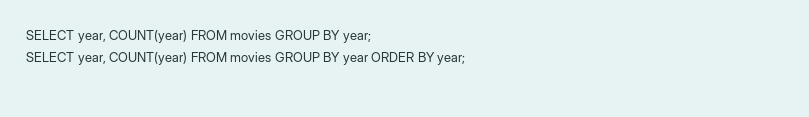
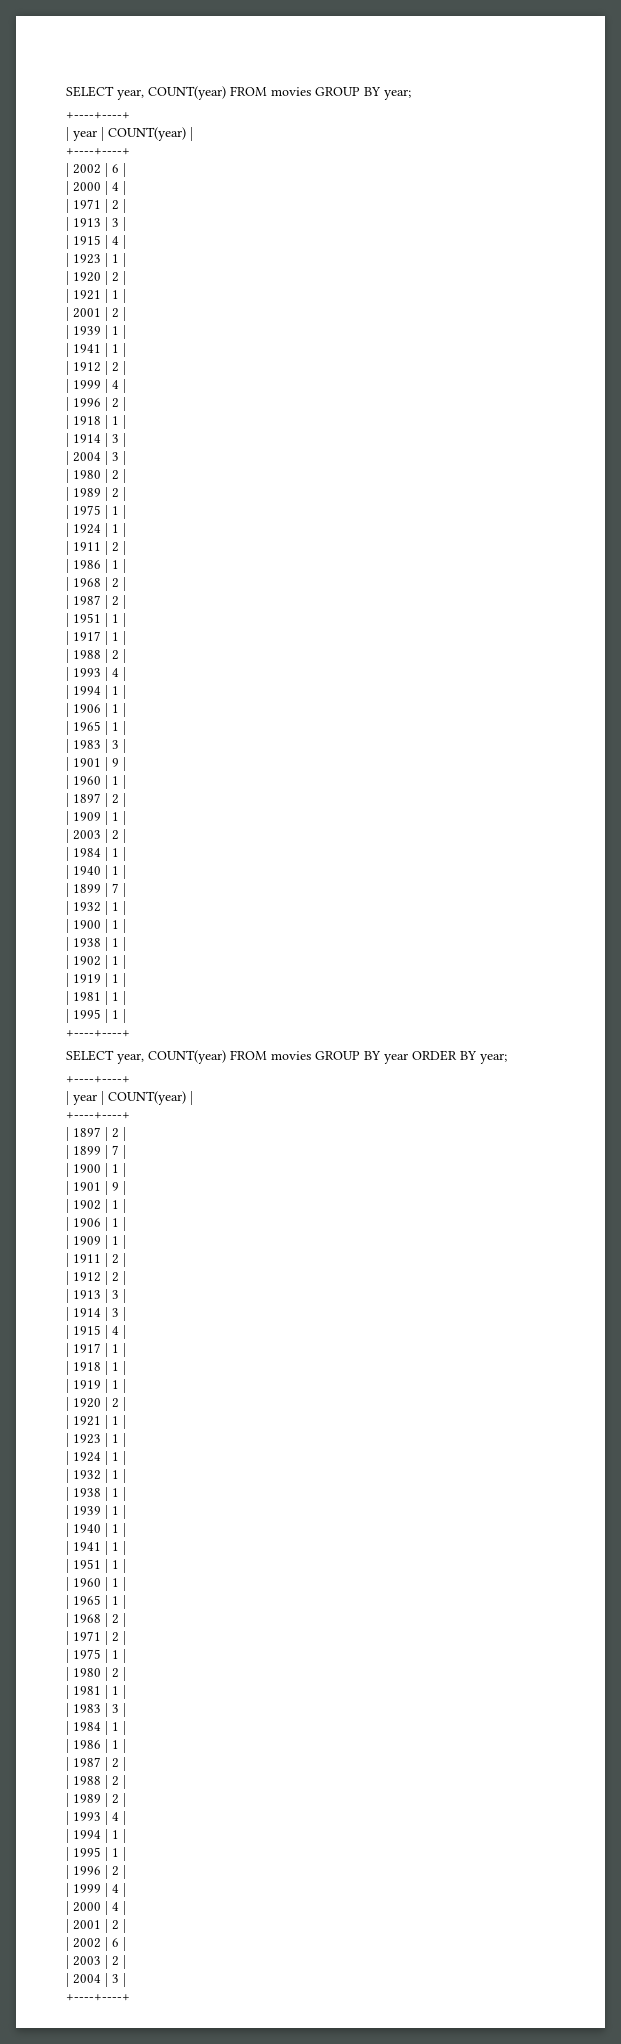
  SELECT year, COUNT(year) FROM movies GROUP BY year;
+ +----+----+
+ | year | COUNT(year) |
+ +----+----+
+ | 2002 | 6 |
+ | 2000 | 4 |
+ | 1971 | 2 |
+ | 1913 | 3 |
+ | 1915 | 4 |
+ | 1923 | 1 |
+ | 1920 | 2 |
+ | 1921 | 1 |
+ | 2001 | 2 |
+ | 1939 | 1 |
+ | 1941 | 1 |
+ | 1912 | 2 |
+ | 1999 | 4 |
+ | 1996 | 2 |
+ | 1918 | 1 |
+ | 1914 | 3 |
+ | 2004 | 3 |
+ | 1980 | 2 |
+ | 1989 | 2 |
+ | 1975 | 1 |
+ | 1924 | 1 |
+ | 1911 | 2 |
+ | 1986 | 1 |
+ | 1968 | 2 |
+ | 1987 | 2 |
+ | 1951 | 1 |
+ | 1917 | 1 |
+ | 1988 | 2 |
+ | 1993 | 4 |
+ | 1994 | 1 |
+ | 1906 | 1 |
+ | 1965 | 1 |
+ | 1983 | 3 |
+ | 1901 | 9 |
+ | 1960 | 1 |
+ | 1897 | 2 |
+ | 1909 | 1 |
+ | 2003 | 2 |
+ | 1984 | 1 |
+ | 1940 | 1 |
+ | 1899 | 7 |
+ | 1932 | 1 |
+ | 1900 | 1 |
+ | 1938 | 1 |
+ | 1902 | 1 |
+ | 1919 | 1 |
+ | 1981 | 1 |
+ | 1995 | 1 |
+ +----+----+
  SELECT year, COUNT(year) FROM movies GROUP BY year ORDER BY year;
+ +----+----+
+ | year | COUNT(year) |
+ +----+----+
+ | 1897 | 2 |
+ | 1899 | 7 |
+ | 1900 | 1 |
+ | 1901 | 9 |
+ | 1902 | 1 |
+ | 1906 | 1 |
+ | 1909 | 1 |
+ | 1911 | 2 |
+ | 1912 | 2 |
+ | 1913 | 3 |
+ | 1914 | 3 |
+ | 1915 | 4 |
+ | 1917 | 1 |
+ | 1918 | 1 |
+ | 1919 | 1 |
+ | 1920 | 2 |
+ | 1921 | 1 |
+ | 1923 | 1 |
+ | 1924 | 1 |
+ | 1932 | 1 |
+ | 1938 | 1 |
+ | 1939 | 1 |
+ | 1940 | 1 |
+ | 1941 | 1 |
+ | 1951 | 1 |
+ | 1960 | 1 |
+ | 1965 | 1 |
+ | 1968 | 2 |
+ | 1971 | 2 |
+ | 1975 | 1 |
+ | 1980 | 2 |
+ | 1981 | 1 |
+ | 1983 | 3 |
+ | 1984 | 1 |
+ | 1986 | 1 |
+ | 1987 | 2 |
+ | 1988 | 2 |
+ | 1989 | 2 |
+ | 1993 | 4 |
+ | 1994 | 1 |
+ | 1995 | 1 |
+ | 1996 | 2 |
+ | 1999 | 4 |
+ | 2000 | 4 |
+ | 2001 | 2 |
+ | 2002 | 6 |
+ | 2003 | 2 |
+ | 2004 | 3 |
+ +----+----+

